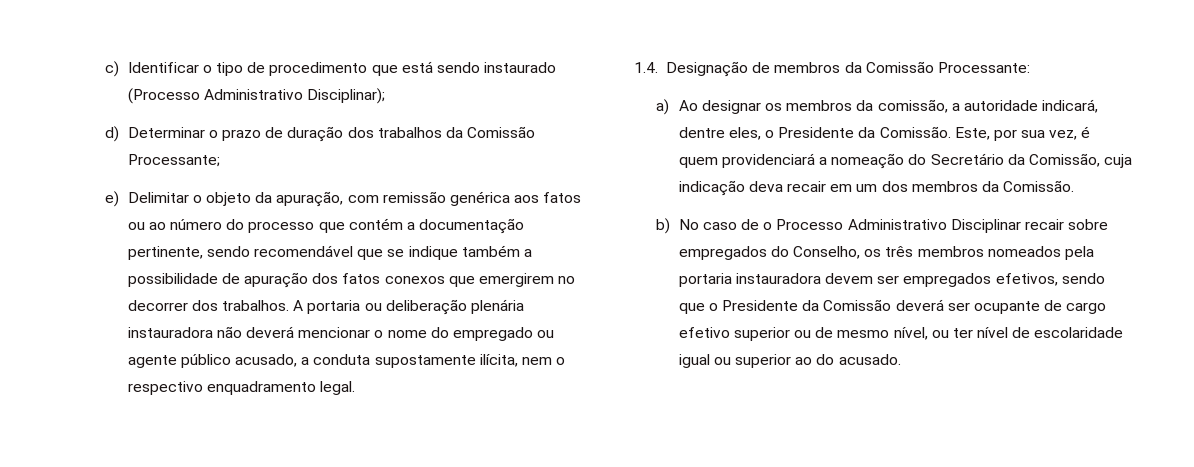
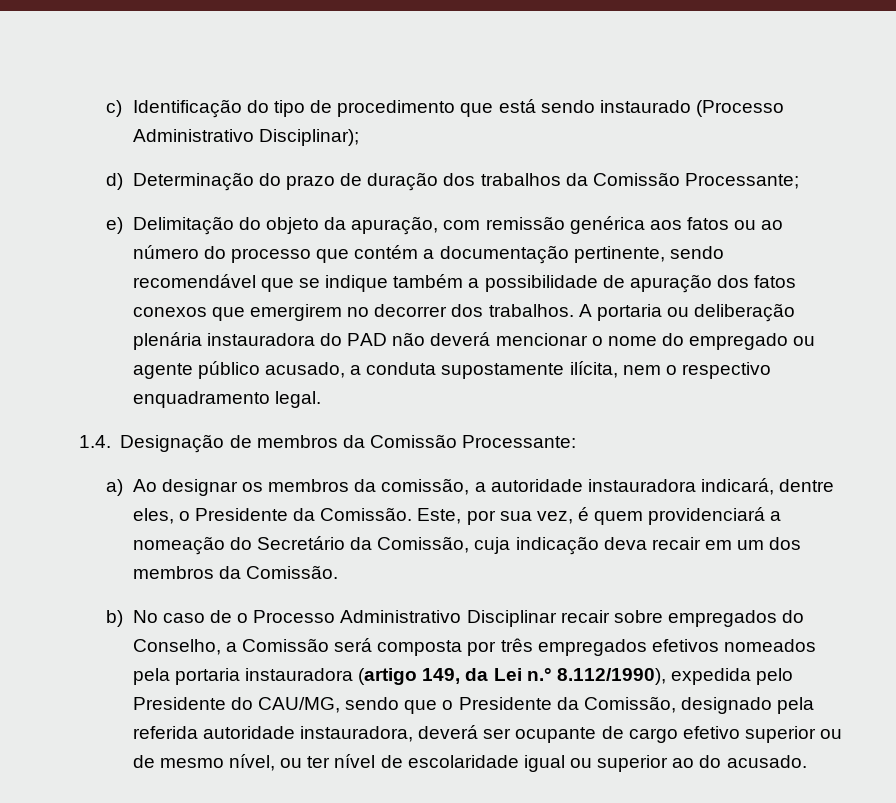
- c) Identificar o tipo de procedimento que está sendo instaurado (Processo Administrativo Disciplinar);
+ c) Identificação do tipo de procedimento que está sendo instaurado (Processo Administrativo Disciplinar);
- d) Determinar o prazo de duração dos trabalhos da Comissão Processante;
+ d) Determinação do prazo de duração dos trabalhos da Comissão Processante;
- e) Delimitar o objeto da apuração, com remissão genérica aos fatos ou ao número do processo que contém a documentação pertinente, sendo recomendável que se indique também a possibilidade de apuração dos fatos conexos que emergirem no decorrer dos trabalhos.
+ e) Delimitação do objeto da apuração, com remissão genérica aos fatos ou ao número do processo que contém a documentação pertinente, sendo recomendável que se indique também a possibilidade de apuração dos fatos conexos que emergirem no decorrer dos trabalhos.
- A portaria ou deliberação plenária instauradora não deverá mencionar o nome do empregado ou agente público acusado, a conduta supostamente ilícita, nem o respectivo enquadramento legal.
+ A portaria ou deliberação plenária instauradora do PAD não deverá mencionar o nome do empregado ou agente público acusado, a conduta supostamente ilícita, nem o respectivo enquadramento legal.
- a) Ao designar os membros da comissão, a autoridade indicará, dentre eles, o Presidente da Comissão.
+ a) Ao designar os membros da comissão, a autoridade instauradora indicará, dentre eles, o Presidente da Comissão.
- b) No caso de o Processo Administrativo Disciplinar recair sobre empregados do Conselho, os três membros nomeados pela portaria instauradora devem ser empregados efetivos, sendo que o Presidente da Comissão deverá ser ocupante de cargo efetivo superior ou de mesmo nível, ou ter nível de escolaridade igual ou superior ao do acusado.
+ b) No caso de o Processo Administrativo Disciplinar recair sobre empregados do Conselho, a Comissão será composta por três empregados efetivos nomeados pela portaria instauradora (artigo 149, da Lei n.° 8.112/1990), expedida pelo Presidente do CAU/MG, sendo que o Presidente da Comissão, designado pela referida autoridade instauradora, deverá ser ocupante de cargo efetivo superior ou de mesmo nível, ou ter nível de escolaridade igual ou superior ao do acusado.

